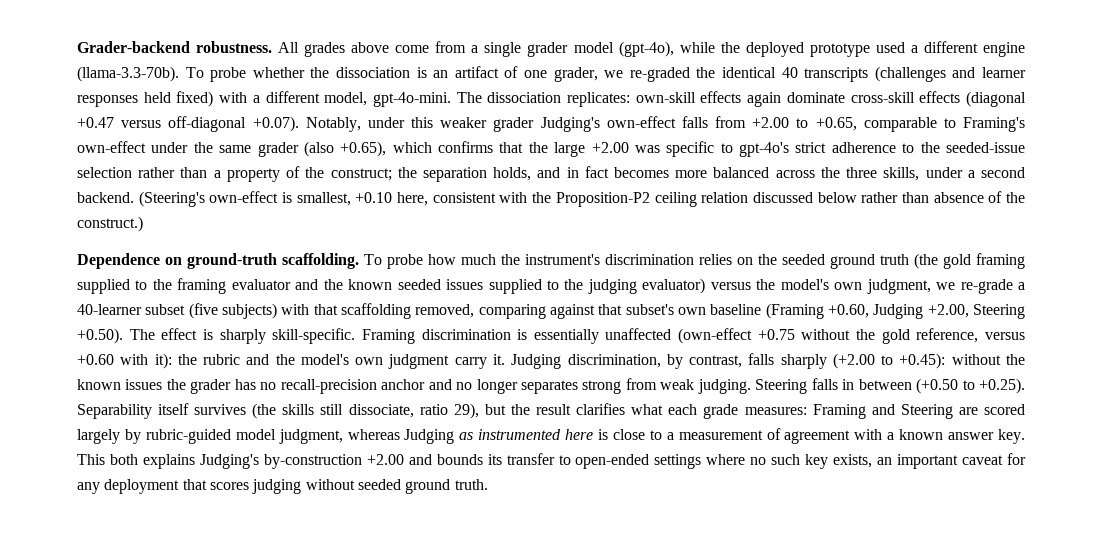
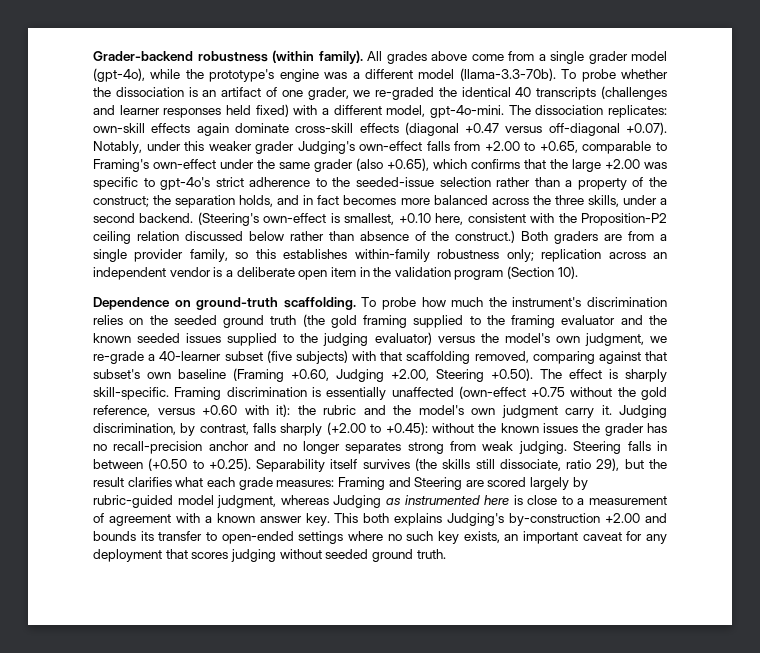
- Grader-backend robustness.
+ Grader-backend robustness (within family).
- All grades above come from a single grader model (gpt-4o), while the deployed prototype used a different engine (llama-3.3-70b). To probe whether the dissociation is an artifact of one grader, we re-graded the identical 40 transcripts (challenges and learner responses held fixed) with a different model, gpt-4o-mini.
+ All grades above come from a single grader model (gpt-4o), while the prototype's engine was a different model (llama-3.3-70b). To probe whether the dissociation is an artifact of one grader, we re-graded the identical 40 transcripts (challenges and learner responses held fixed) with a different model, gpt-4o-mini.
+ Both graders are from a single provider family, so this establishes within-family robustness only; replication across an independent vendor is a deliberate open item in the validation program (Section 10).

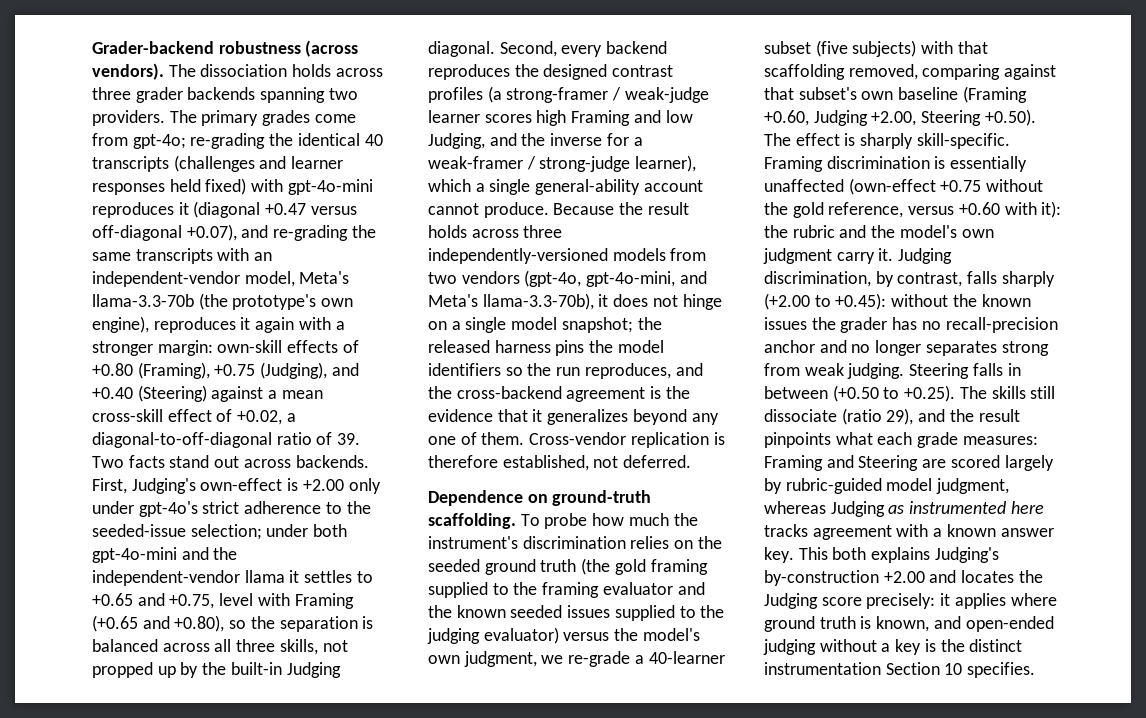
- Grader-backend robustness (within family). All grades above come from a single grader model (gpt-4o), while the prototype's engine was a different model (llama-3.3-70b). To probe whether the dissociation is an artifact of one grader, we re-graded the identical 40 transcripts (challenges and learner responses held fixed) with a different model, gpt-4o-mini. The dissociation replicates: own-skill effects again dominate cross-skill effects (diagonal +0.47 versus off-diagonal +0.07). Notably, under this weaker grader Judging's own-effect falls from +2.00 to +0.65, comparable to Framing's own-effect under the same grader (also +0.65), which confirms that the large +2.00 was specific to gpt-4o's strict adherence to the seeded-issue selection rather than a property of the construct; the separation holds, and in fact becomes more balanced across the three skills, under a second backend. (Steering's own-effect is smallest, +0.10 here, consistent with the Proposition-P2 ceiling relation discussed below rather than absence of the construct.) Both graders are from a single provider family, so this establishes within-family robustness only; replication across an independent vendor is a deliberate open item in the validation program (Section 10).
+ Grader-backend robustness (across vendors). The dissociation holds across three grader backends spanning two providers. The primary grades come from gpt-4o; re-grading the identical 40 transcripts (challenges and learner responses held fixed) with gpt-4o-mini reproduces it (diagonal +0.47 versus off-diagonal +0.07), and re-grading the same transcripts with an independent-vendor model, Meta's llama-3.3-70b (the prototype's own engine), reproduces it again with a stronger margin: own-skill effects of +0.80 (Framing), +0.75 (Judging), and +0.40 (Steering) against a mean cross-skill effect of +0.02, a diagonal-to-off-diagonal ratio of 39. Two facts stand out across backends. First, Judging's own-effect is +2.00 only under gpt-4o's strict adherence to the seeded-issue selection; under both gpt-4o-mini and the independent-vendor llama it settles to +0.65 and +0.75, level with Framing (+0.65 and +0.80), so the separation is balanced across all three skills, not propped up by the built-in Judging diagonal. Second, every backend reproduces the designed contrast profiles (a strong-framer / weak-judge learner scores high Framing and low Judging, and the inverse for a weak-framer / strong-judge learner), which a single general-ability account cannot produce. Because the result holds across three independently-versioned models from two vendors (gpt-4o, gpt-4o-mini, and Meta's llama-3.3-70b), it does not hinge on a single model snapshot; the released harness pins the model identifiers so the run reproduces, and the cross-backend agreement is the evidence that it generalizes beyond any one of them. Cross-vendor replication is therefore established, not deferred.
- Steering falls in between (+0.50 to +0.25). Separability itself survives (the skills still dissociate, ratio 29), but the result clarifies what each grade measures: Framing and Steering are scored largely by rubric-guided model judgment, whereas Judging as instrumented here is close to a measurement of agreement with a known answer key.
+ Steering falls in between (+0.50 to +0.25). The skills still dissociate (ratio 29), and the result pinpoints what each grade measures: Framing and Steering are scored largely by rubric-guided model judgment, whereas Judging as instrumented here tracks agreement with a known answer key.
- This both explains Judging's by-construction +2.00 and bounds its transfer to open-ended settings where no such key exists, an important caveat for any deployment that scores judging without seeded ground truth.
+ This both explains Judging's by-construction +2.00 and locates the Judging score precisely: it applies where ground truth is known, and open-ended judging without a key is the distinct instrumentation Section 10 specifies.

